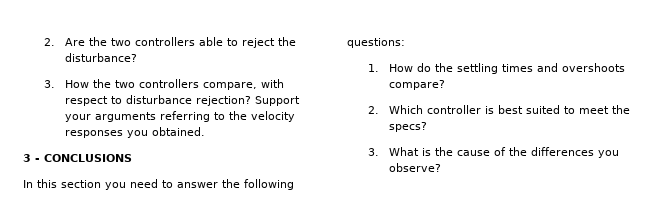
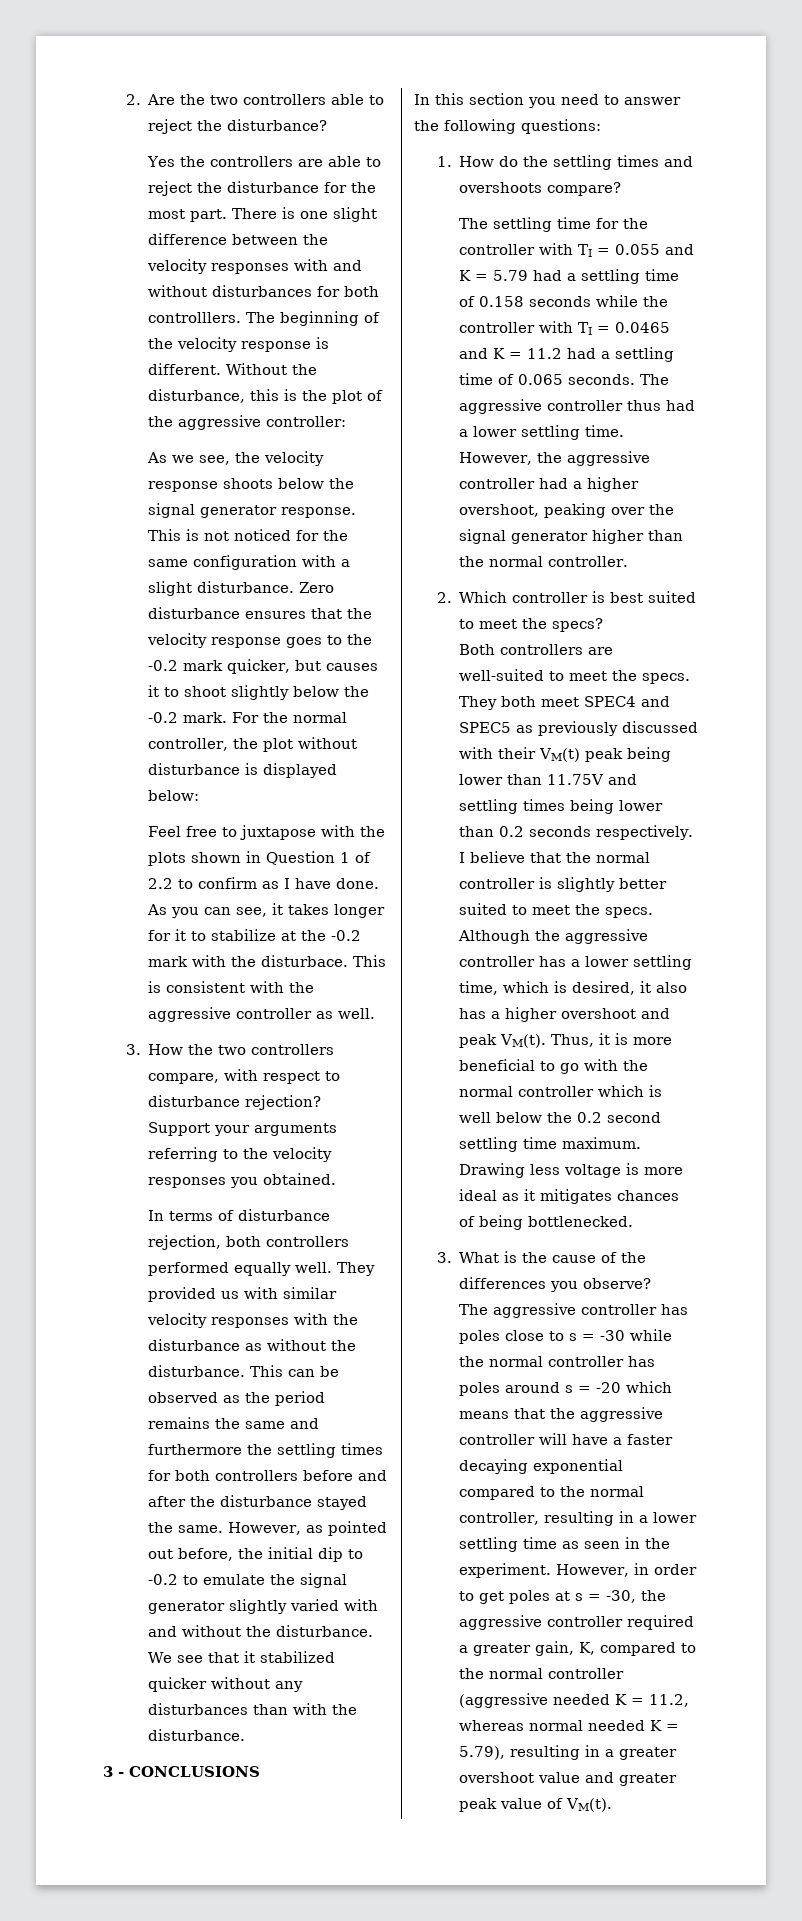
+ Yes the controllers are able to reject the disturbance for the most part. There is one slight difference between the velocity responses with and without disturbances for both controlllers. The beginning of the velocity response is different. Without the disturbance, this is the plot of the aggressive controller:
+ As we see, the velocity response shoots below the signal generator response. This is not noticed for the same configuration with a slight disturbance. Zero disturbance ensures that the velocity response goes to the -0.2 mark quicker, but causes it to shoot slightly below the -0.2 mark. For the normal controller, the plot without disturbance is displayed below:
+ Feel free to juxtapose with the plots shown in Question 1 of 2.2 to confirm as I have done. As you can see, it takes longer for it to stabilize at the -0.2 mark with the disturbace. This is consistent with the aggressive controller as well.
+ In terms of disturbance rejection, both controllers performed equally well. They provided us with similar velocity responses with the disturbance as without the disturbance. This can be observed as the period remains the same and furthermore the settling times for both controllers before and after the disturbance stayed the same. However, as pointed out before, the initial dip to -0.2 to emulate the signal generator slightly varied with and without the disturbance. We see that it stabilized quicker without any disturbances than with the disturbance.
+ The settling time for the controller with TI = 0.055 and K = 5.79 had a settling time of 0.158 seconds while the controller with TI = 0.0465 and K = 11.2 had a settling time of 0.065 seconds. The aggressive controller thus had a lower settling time. However, the aggressive controller had a higher overshoot, peaking over the signal generator higher than the normal controller.
+ Both controllers are well-suited to meet the specs. They both meet SPEC4 and SPEC5 as previously discussed with their VM(t) peak being lower than 11.75V and settling times being lower than 0.2 seconds respectively. I believe that the normal controller is slightly better suited to meet the specs. Although the aggressive controller has a lower settling time, which is desired, it also has a higher overshoot and peak VM(t). Thus, it is more beneficial to go with the normal controller which is well below the 0.2 second settling time maximum. Drawing less voltage is more ideal as it mitigates chances of being bottlenecked.
+ The aggressive controller has poles close to s = -30 while the normal controller has poles around s = -20 which means that the aggressive controller will have a faster decaying exponential compared to the normal controller, resulting in a lower settling time as seen in the experiment. However, in order to get poles at s = -30, the aggressive controller required a greater gain, K, compared to the normal controller (aggressive needed K = 11.2, whereas normal needed K = 5.79), resulting in a greater overshoot value and greater peak value of VM(t).

